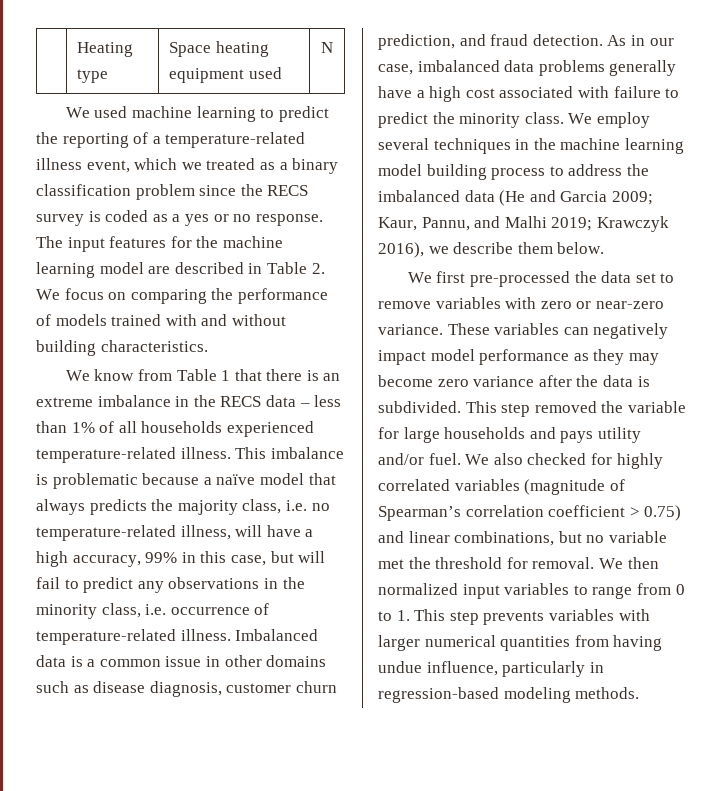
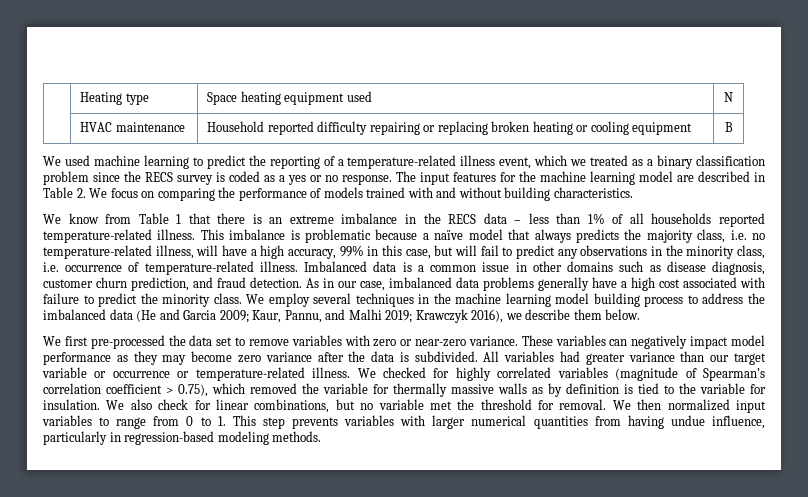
+ | HVAC maintenance | Household reported difficulty repairing or replacing broken heating or cooling equipment | B
- We know from Table 1 that there is an extreme imbalance in the RECS data – less than 1% of all households experienced temperature-related illness.
+ We know from Table 1 that there is an extreme imbalance in the RECS data – less than 1% of all households reported temperature-related illness.
- This step removed the variable for large households and pays utility and/or fuel. We also checked for highly correlated variables (magnitude of Spearman’s correlation coefficient > 0.75) and linear combinations, but no variable met the threshold for removal.
+ All variables had greater variance than our target variable or occurrence or temperature-related illness. We checked for highly correlated variables (magnitude of Spearman’s correlation coefficient > 0.75), which removed the variable for thermally massive walls as by definition is tied to the variable for insulation. We also check for linear combinations, but no variable met the threshold for removal.

